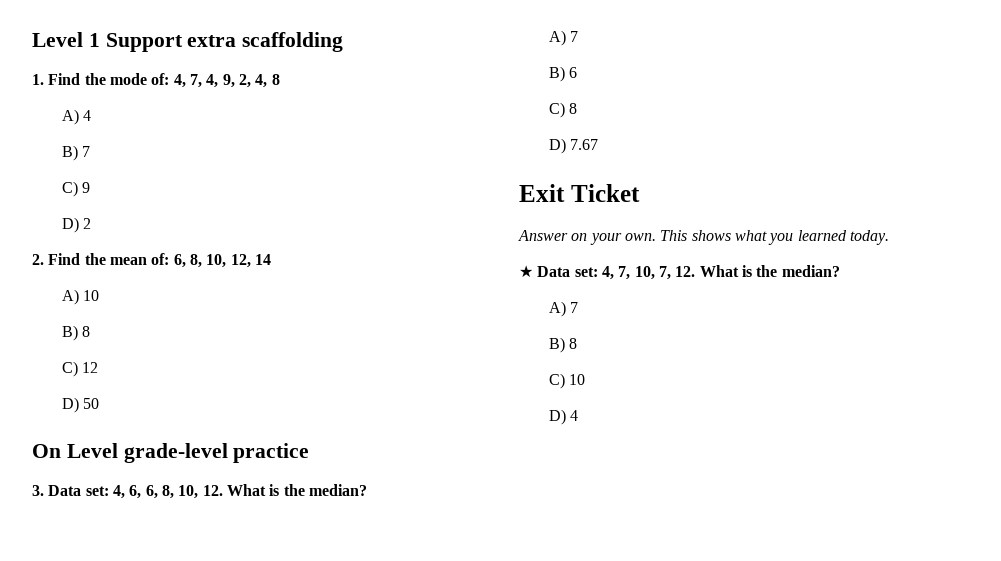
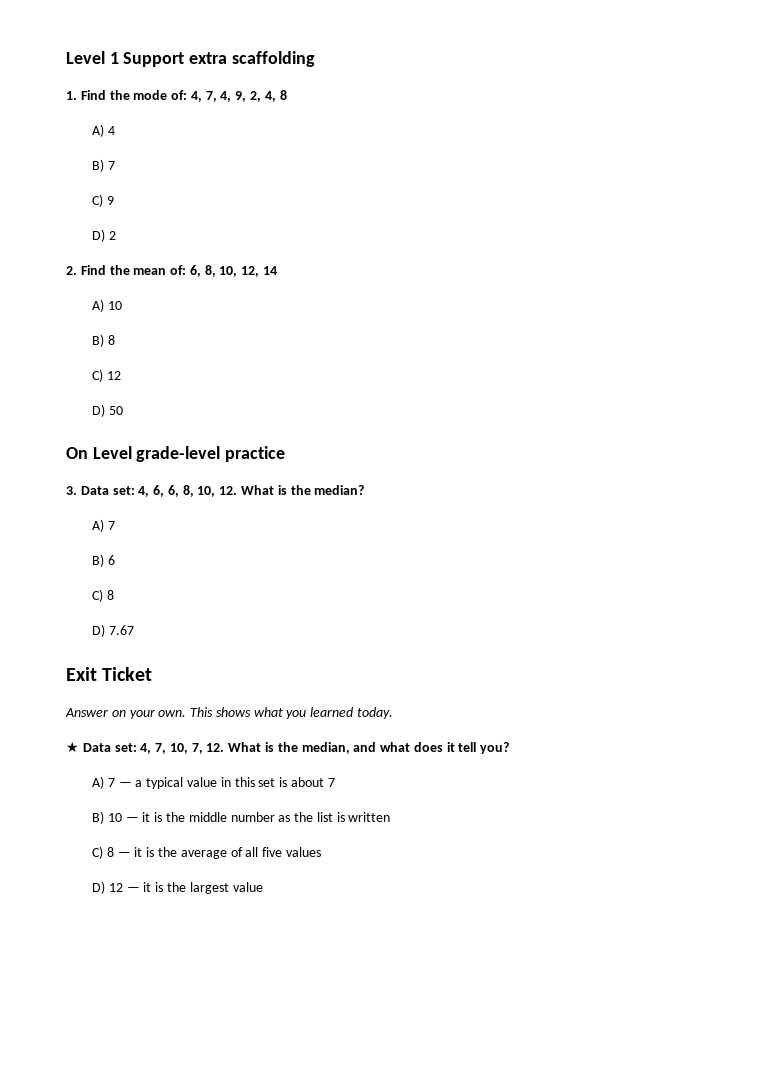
- ★ Data set: 4, 7, 10, 7, 12. What is the median?
- A) 7
- B) 8
- C) 10
- D) 4
+ ★ Data set: 4, 7, 10, 7, 12. What is the median, and what does it tell you?
+ A) 7 — a typical value in this set is about 7
+ B) 10 — it is the middle number as the list is written
+ C) 8 — it is the average of all five values
+ D) 12 — it is the largest value

